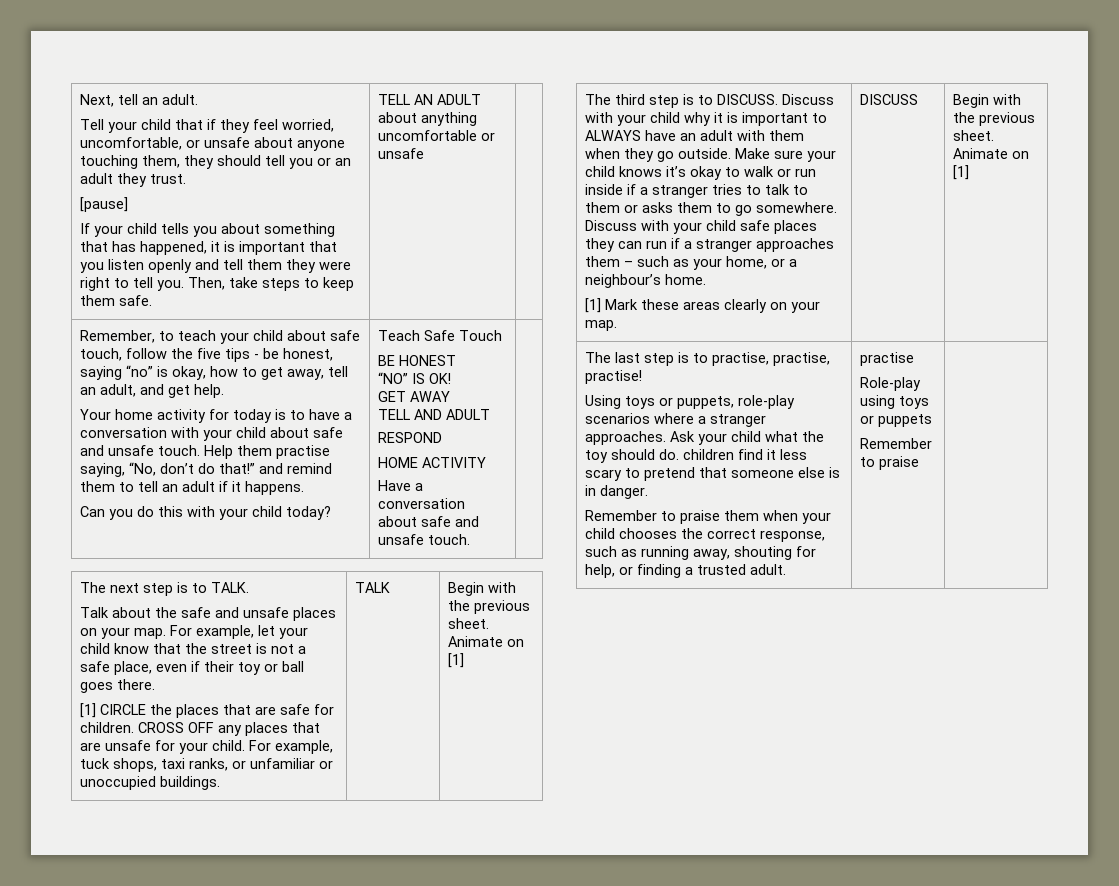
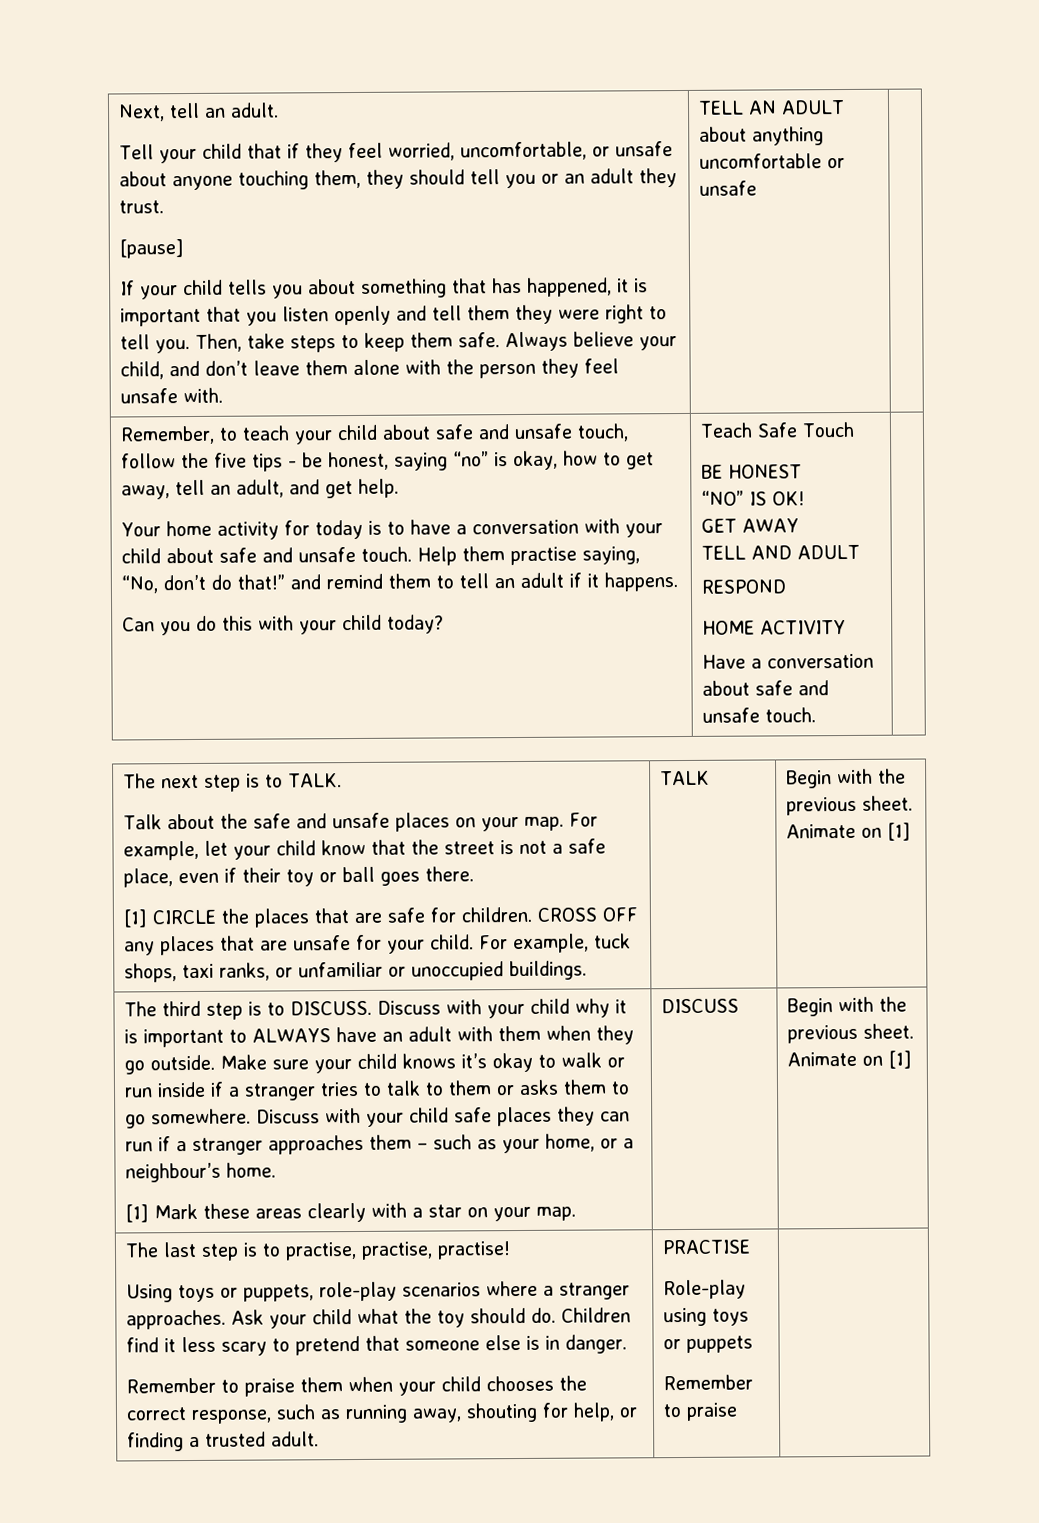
+ Always believe your child, and don’t leave them alone with the person they feel unsafe with.
- Remember, to teach your child about safe touch, follow the five tips - be honest, saying “no” is okay, how to get away, tell an adult, and get help.
+ Remember, to teach your child about safe and unsafe touch, follow the five tips - be honest, saying “no” is okay, how to get away, tell an adult, and get help.
- [1] Mark these areas clearly on your map.
+ [1] Mark these areas clearly with a star on your map.
- Ask your child what the toy should do. children find it less scary to pretend that someone else is in danger.
+ Ask your child what the toy should do. Children find it less scary to pretend that someone else is in danger.
- Remember to praise them when your child chooses the correct response, such as running away, shouting for help, or finding a trusted adult. | practise
+ Remember to praise them when your child chooses the correct response, such as running away, shouting for help, or finding a trusted adult. | PRACTISE

